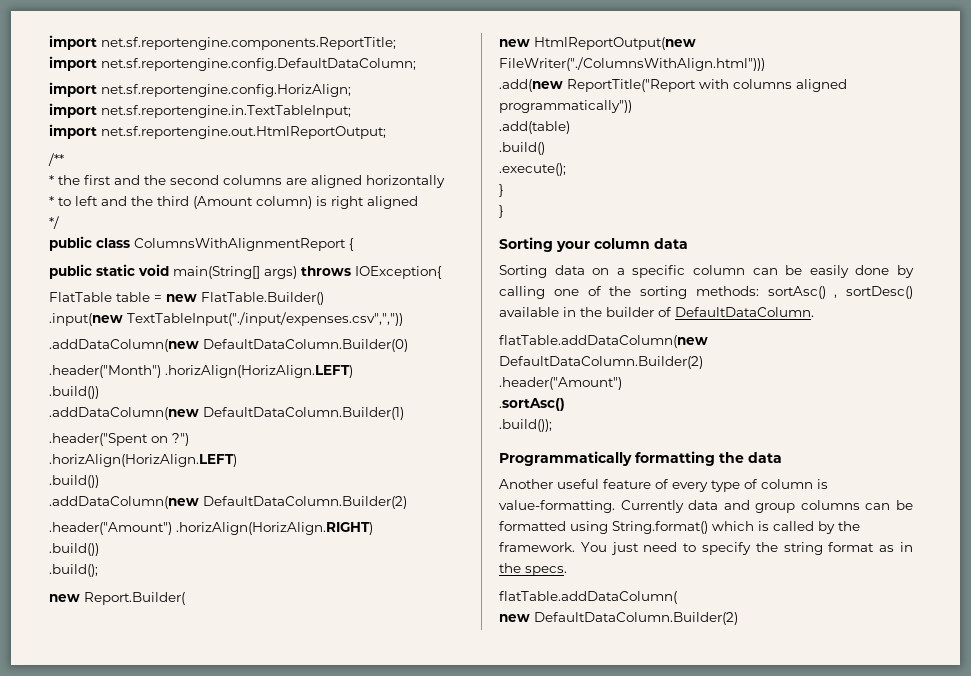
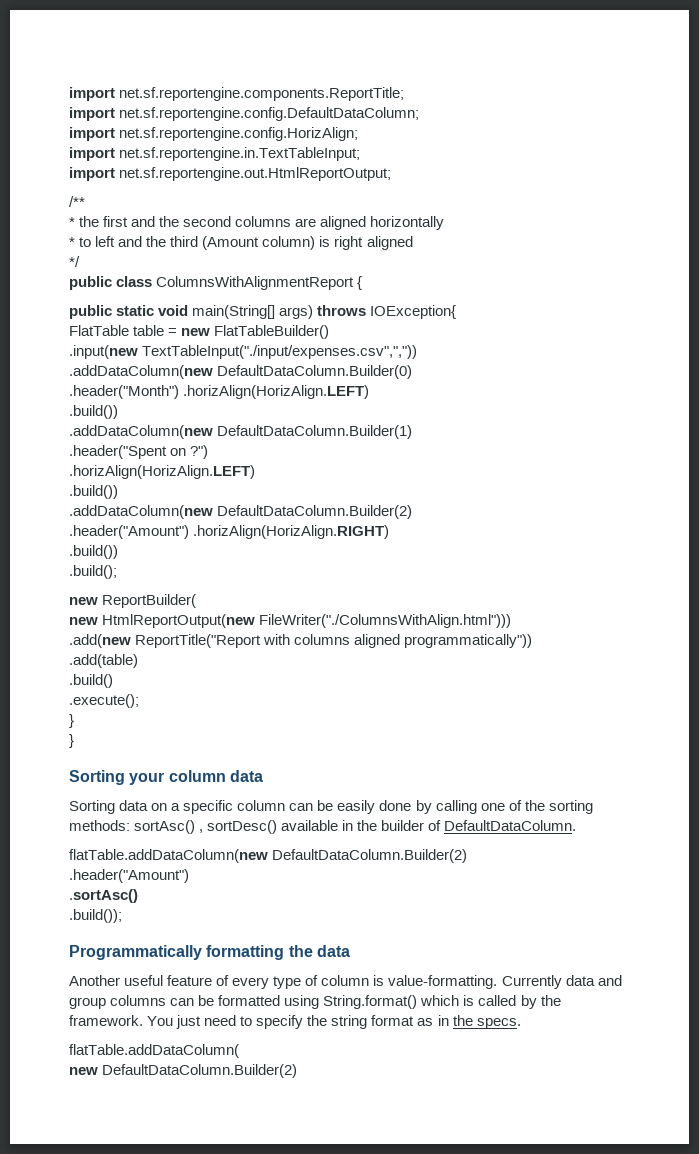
- FlatTable table = new FlatTable.Builder()
+ FlatTable table = new FlatTableBuilder()
- new Report.Builder(
+ new ReportBuilder(

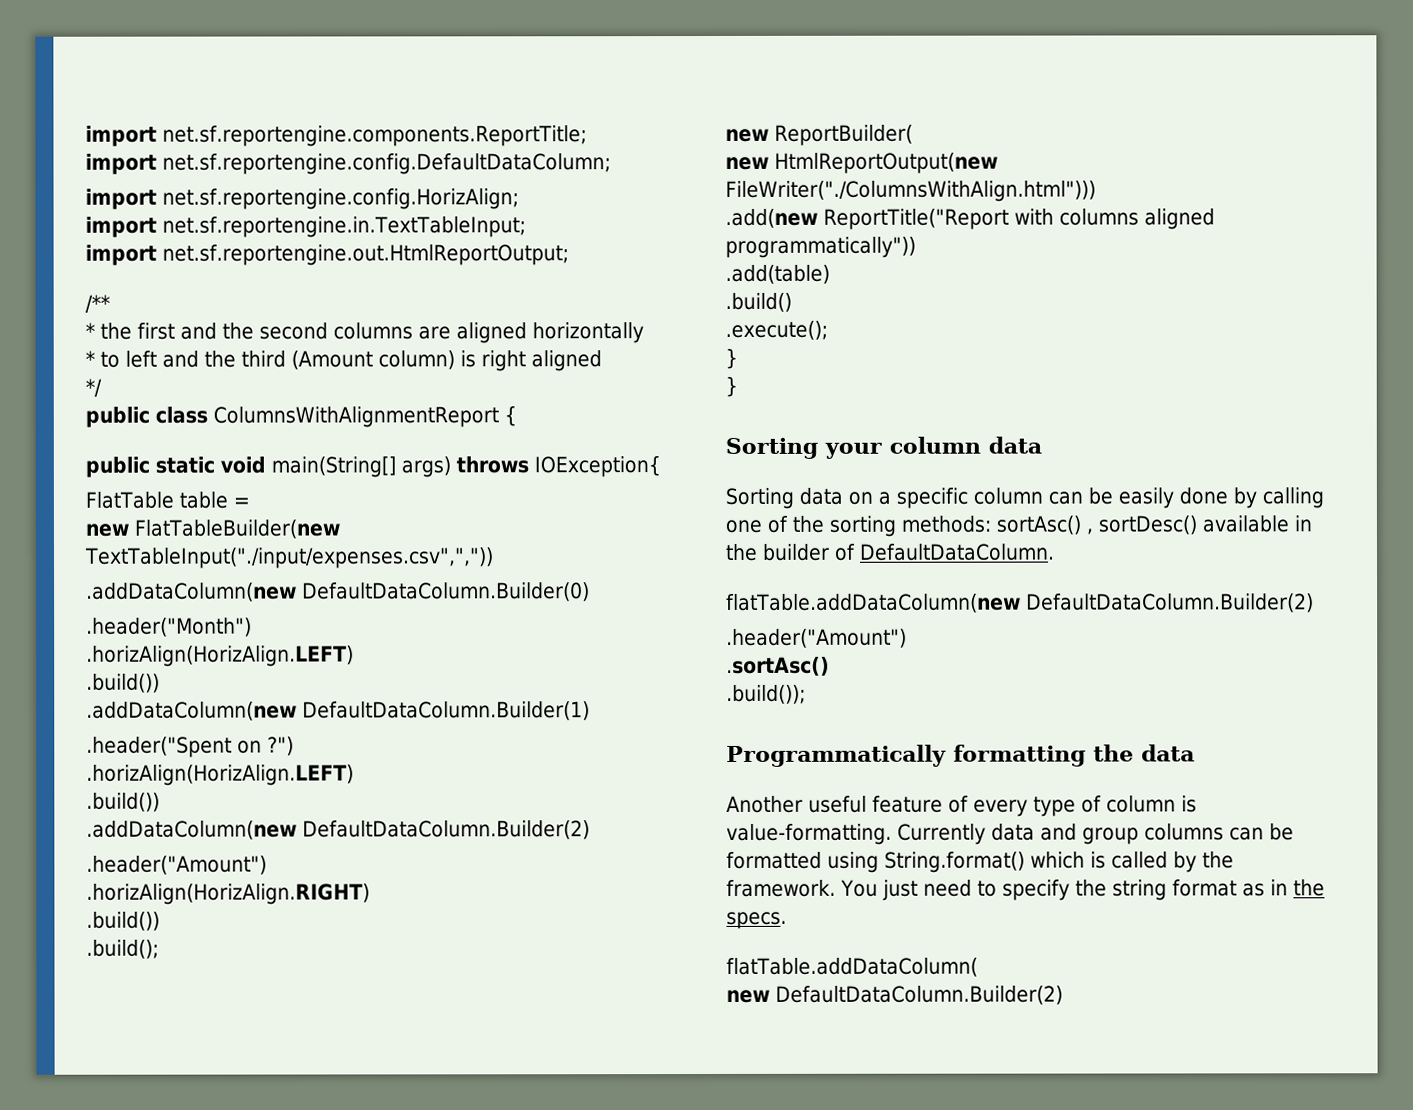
- FlatTable table = new FlatTableBuilder()
- .input(new TextTableInput("./input/expenses.csv",","))
+ FlatTable table =
+ new FlatTableBuilder(new TextTableInput("./input/expenses.csv",","))
- .header("Month") .horizAlign(HorizAlign.LEFT)
+ .header("Month")
+ .horizAlign(HorizAlign.LEFT)
  .addDataColumn(new DefaultDataColumn.Builder(2)
- .header("Amount") .horizAlign(HorizAlign.RIGHT)
+ .header("Amount")
+ .horizAlign(HorizAlign.RIGHT)

